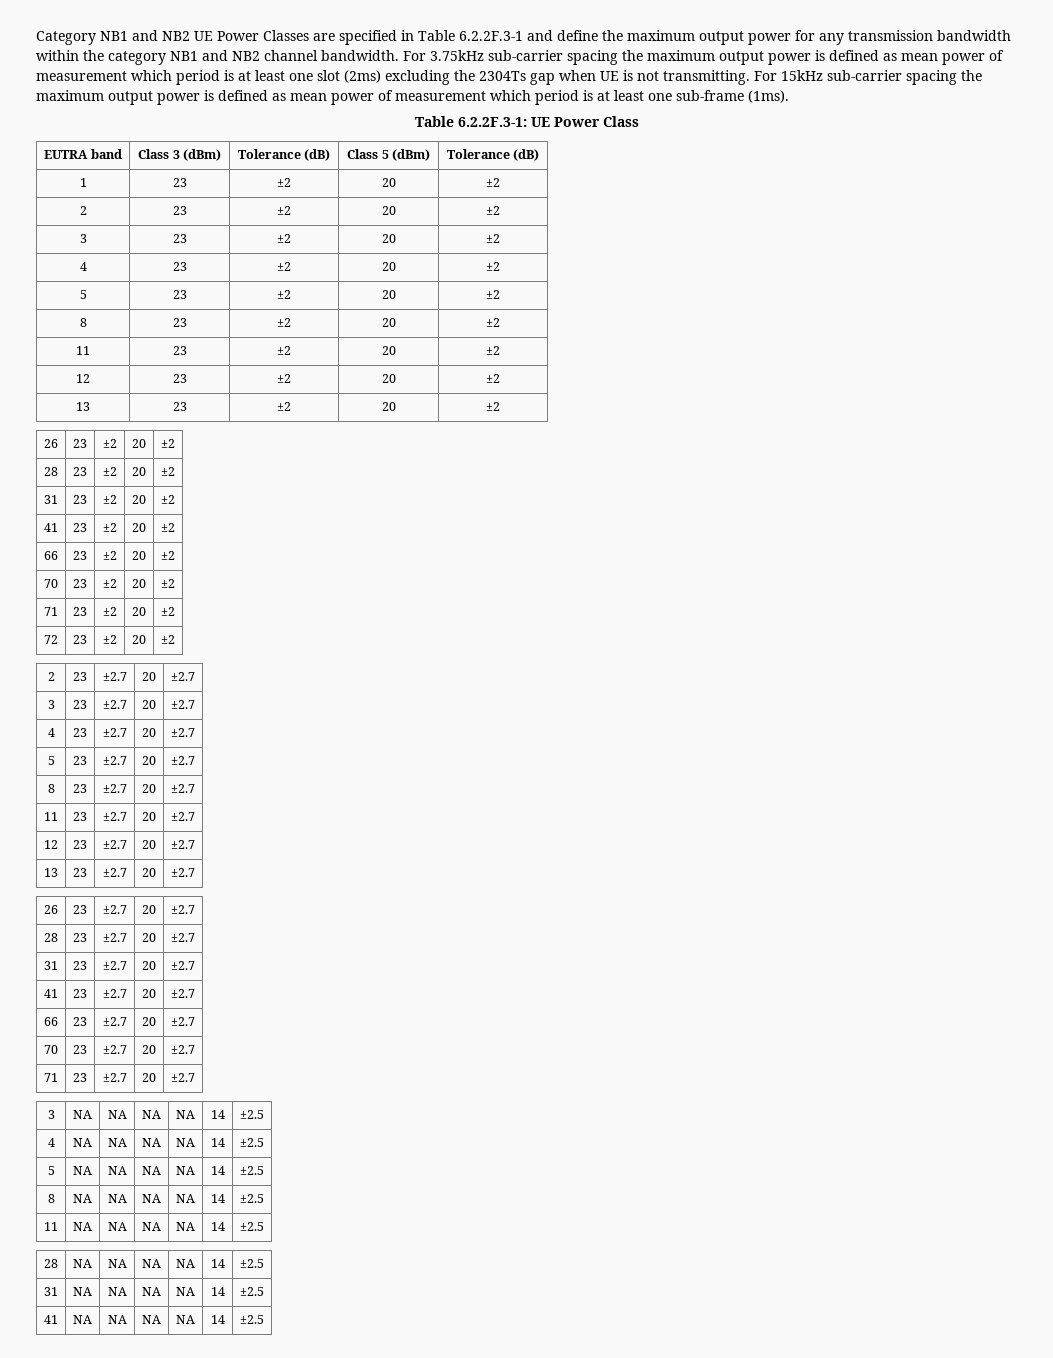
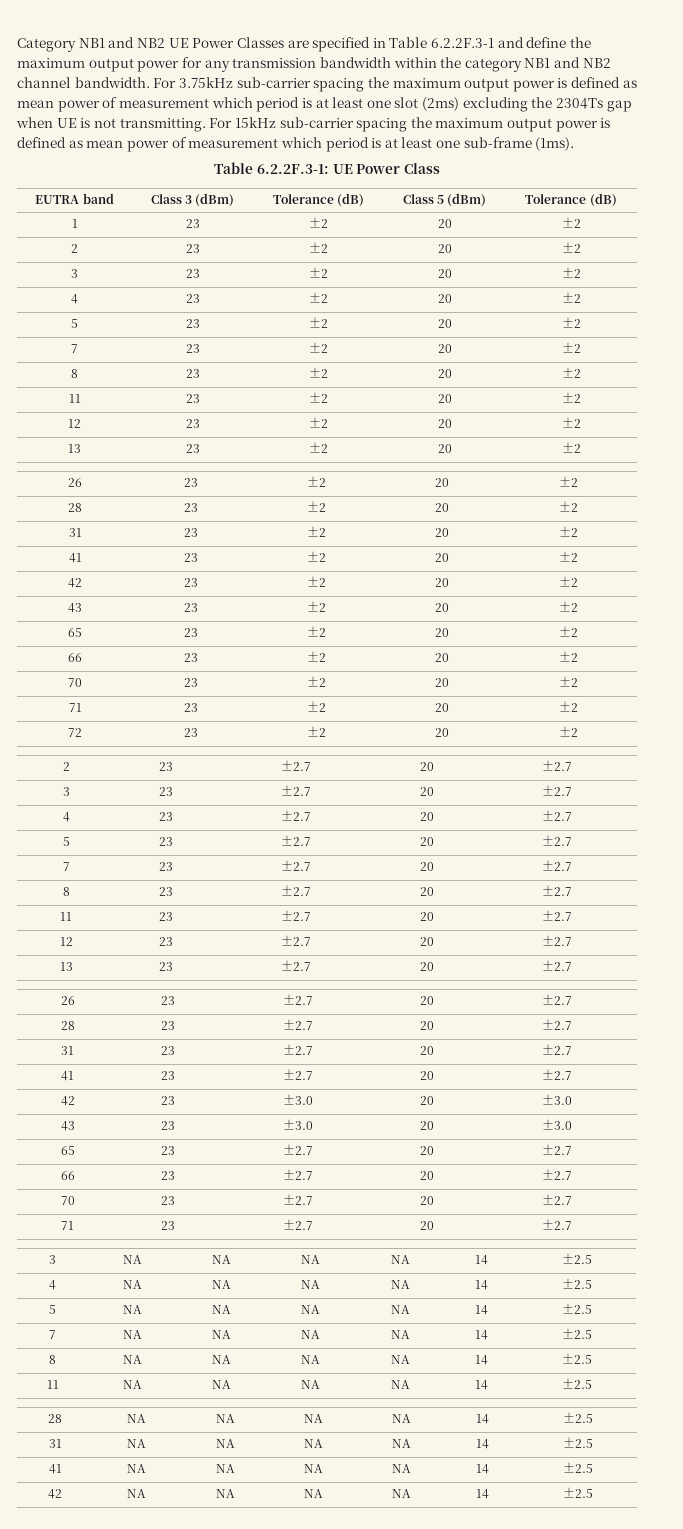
+ 7 | 23 | ±2 | 20 | ±2
+ 42 | 23 | ±2 | 20 | ±2
+ 43 | 23 | ±2 | 20 | ±2
+ 65 | 23 | ±2 | 20 | ±2
+ 7 | 23 | ±2.7 | 20 | ±2.7
+ 42 | 23 | ±3.0 | 20 | ±3.0
+ 43 | 23 | ±3.0 | 20 | ±3.0
+ 65 | 23 | ±2.7 | 20 | ±2.7
+ 7 | NA | NA | NA | NA | 14 | ±2.5
+ 42 | NA | NA | NA | NA | 14 | ±2.5

